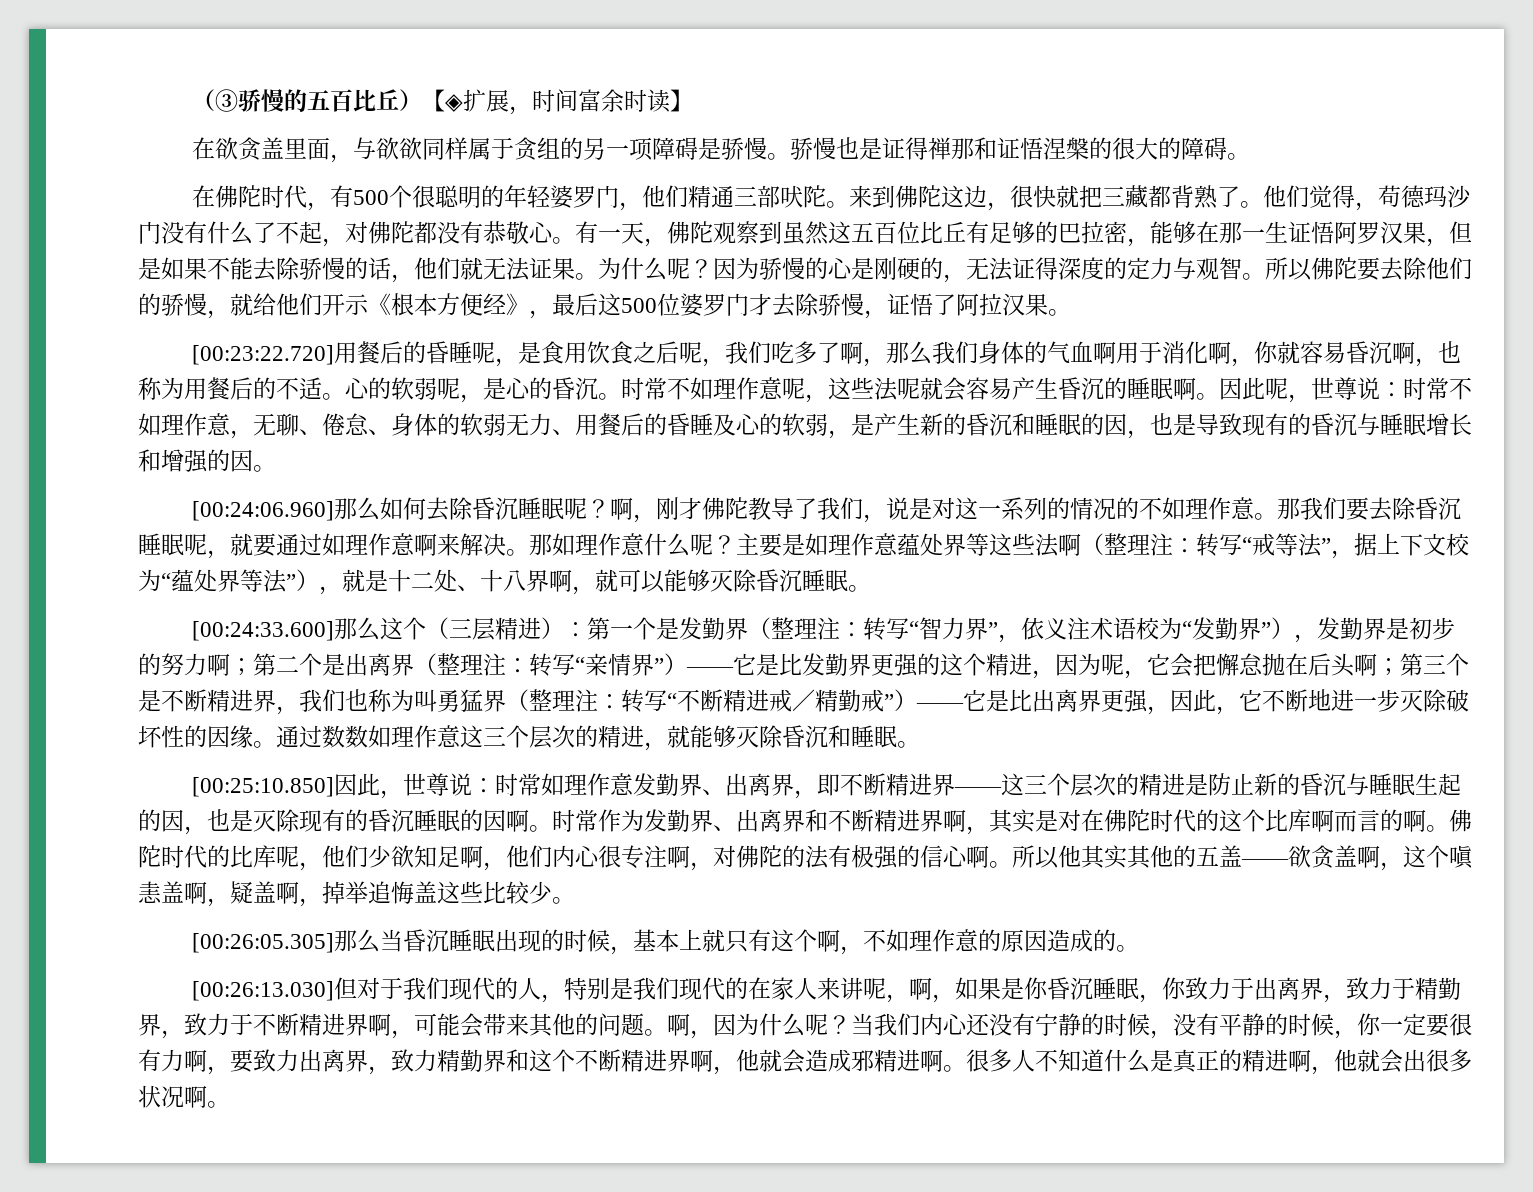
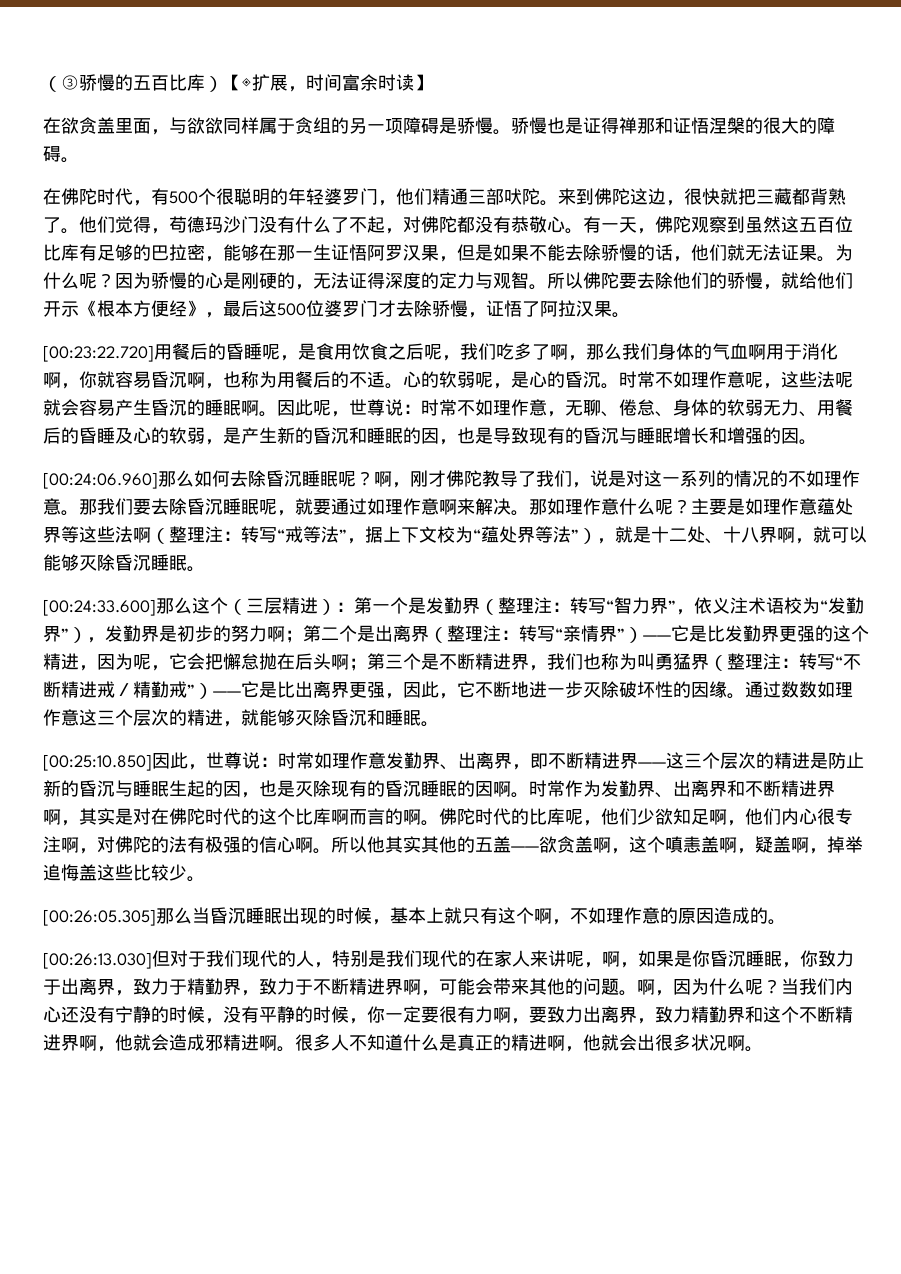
- （③骄慢的五百比丘）【◈扩展，时间富余时读】
+ （③骄慢的五百比库）【◈扩展，时间富余时读】
- 有一天，佛陀观察到虽然这五百位比丘有足够的巴拉密，能够在那一生证悟阿罗汉果，但是如果不能去除骄慢的话，他们就无法证果。
+ 有一天，佛陀观察到虽然这五百位比库有足够的巴拉密，能够在那一生证悟阿罗汉果，但是如果不能去除骄慢的话，他们就无法证果。

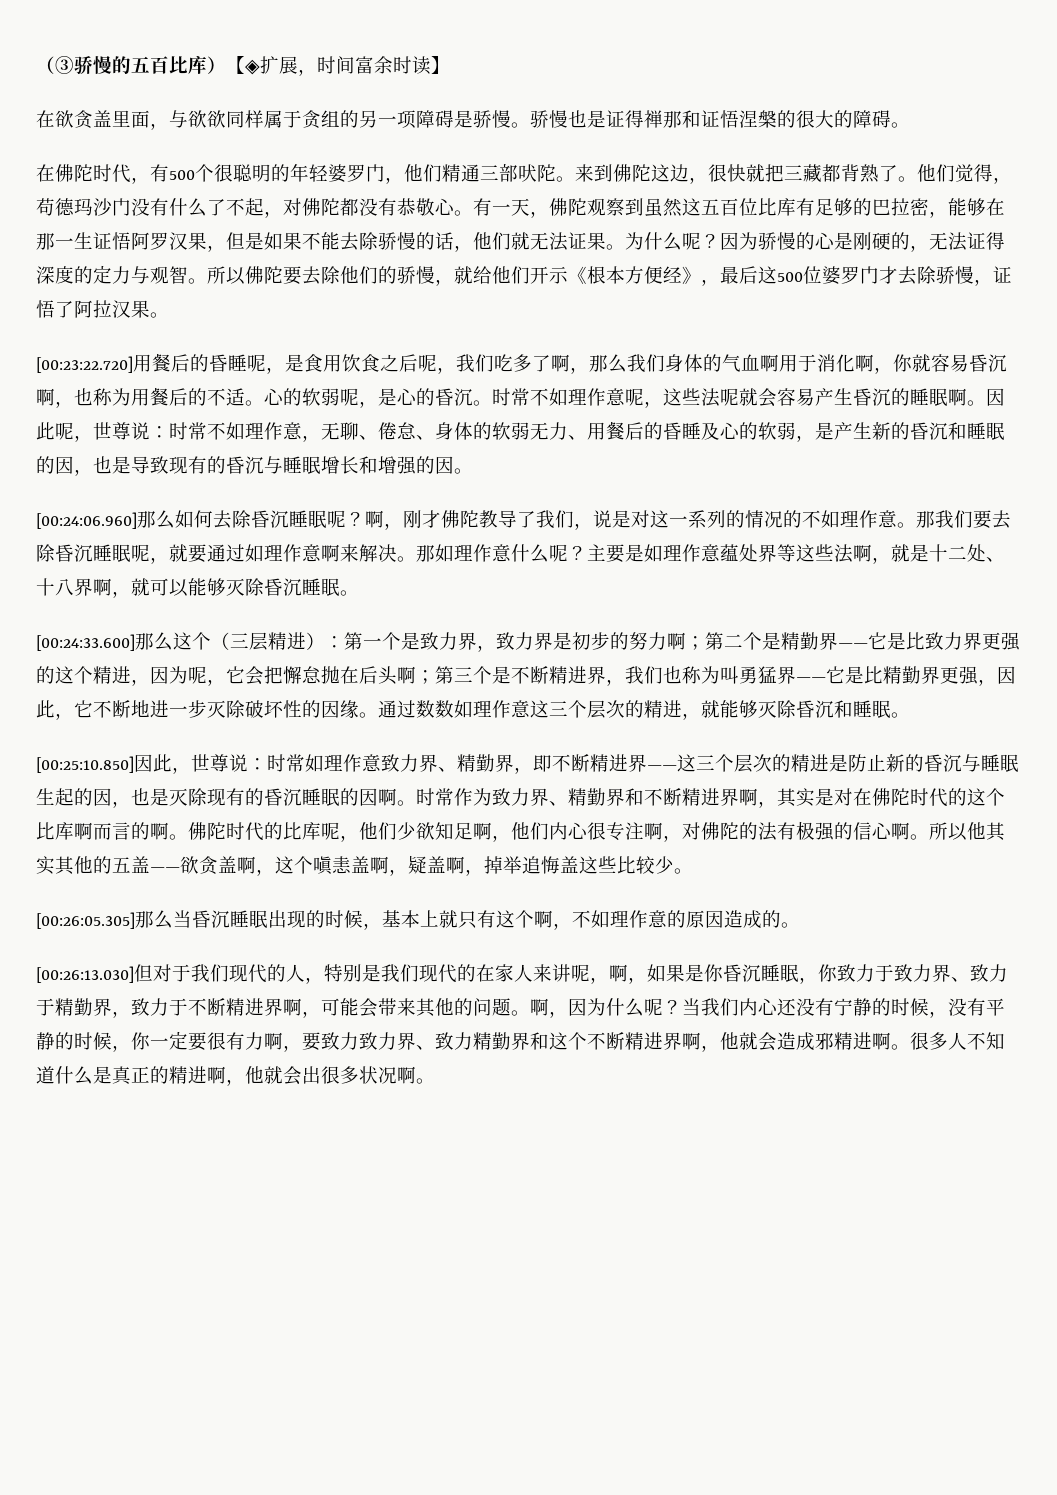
- 主要是如理作意蕴处界等这些法啊（整理注：转写“戒等法”，据上下文校为“蕴处界等法”），就是十二处、十八界啊，就可以能够灭除昏沉睡眠。
+ 主要是如理作意蕴处界等这些法啊，就是十二处、十八界啊，就可以能够灭除昏沉睡眠。
- [00:24:33.600]那么这个（三层精进）：第一个是发勤界（整理注：转写“智力界”，依义注术语校为“发勤界”），发勤界是初步的努力啊；第二个是出离界（整理注：转写“亲情界”）——它是比发勤界更强的这个精进，因为呢，它会把懈怠抛在后头啊；第三个是不断精进界，我们也称为叫勇猛界（整理注：转写“不断精进戒／精勤戒”）——它是比出离界更强，因此，它不断地进一步灭除破坏性的因缘。
+ [00:24:33.600]那么这个（三层精进）：第一个是致力界，致力界是初步的努力啊；第二个是精勤界——它是比致力界更强的这个精进，因为呢，它会把懈怠抛在后头啊；第三个是不断精进界，我们也称为叫勇猛界——它是比精勤界更强，因此，它不断地进一步灭除破坏性的因缘。
- [00:25:10.850]因此，世尊说：时常如理作意发勤界、出离界，即不断精进界——这三个层次的精进是防止新的昏沉与睡眠生起的因，也是灭除现有的昏沉睡眠的因啊。
+ [00:25:10.850]因此，世尊说：时常如理作意致力界、精勤界，即不断精进界——这三个层次的精进是防止新的昏沉与睡眠生起的因，也是灭除现有的昏沉睡眠的因啊。
- 时常作为发勤界、出离界和不断精进界啊，其实是对在佛陀时代的这个比库啊而言的啊。
+ 时常作为致力界、精勤界和不断精进界啊，其实是对在佛陀时代的这个比库啊而言的啊。
- [00:26:13.030]但对于我们现代的人，特别是我们现代的在家人来讲呢，啊，如果是你昏沉睡眠，你致力于出离界，致力于精勤界，致力于不断精进界啊，可能会带来其他的问题。
+ [00:26:13.030]但对于我们现代的人，特别是我们现代的在家人来讲呢，啊，如果是你昏沉睡眠，你致力于致力界、致力于精勤界，致力于不断精进界啊，可能会带来其他的问题。
- 当我们内心还没有宁静的时候，没有平静的时候，你一定要很有力啊，要致力出离界，致力精勤界和这个不断精进界啊，他就会造成邪精进啊。
+ 当我们内心还没有宁静的时候，没有平静的时候，你一定要很有力啊，要致力致力界、致力精勤界和这个不断精进界啊，他就会造成邪精进啊。

